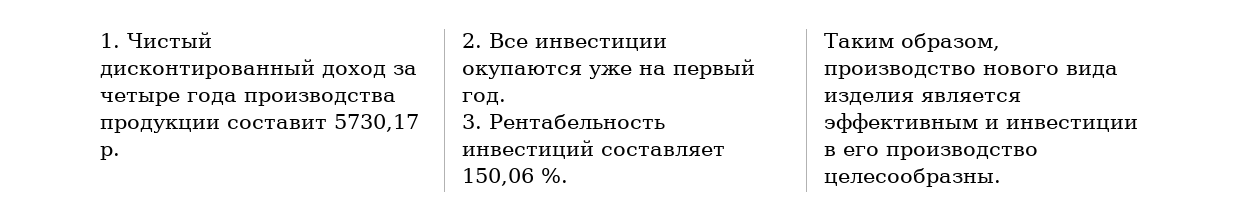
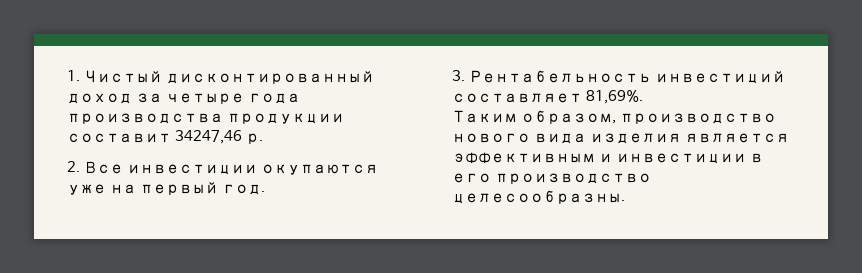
- 1. Чистый дисконтированный доход за четыре года производства продукции составит 5730,17 р.
+ 1. Чистый дисконтированный доход за четыре года производства продукции составит 34247,46 р.
- 3. Рентабельность инвестиций составляет 150,06 %.
+ 3. Рентабельность инвестиций составляет 81,69%.

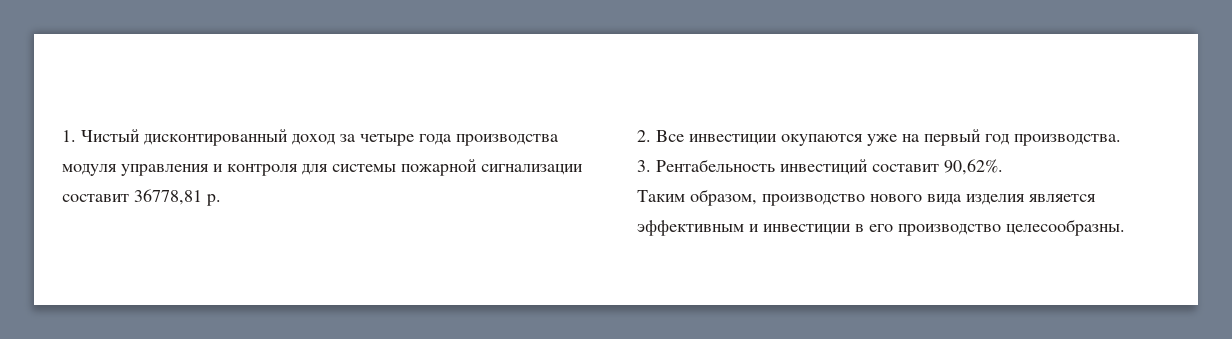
- 1. Чистый дисконтированный доход за четыре года производства продукции составит 34247,46 р.
+ 1. Чистый дисконтированный доход за четыре года производства модуля управления и контроля для системы пожарной сигнализации составит 36778,81 р.
- 2. Все инвестиции окупаются уже на первый год.
+ 2. Все инвестиции окупаются уже на первый год производства.
- 3. Рентабельность инвестиций составляет 81,69%.
+ 3. Рентабельность инвестиций составит 90,62%.

